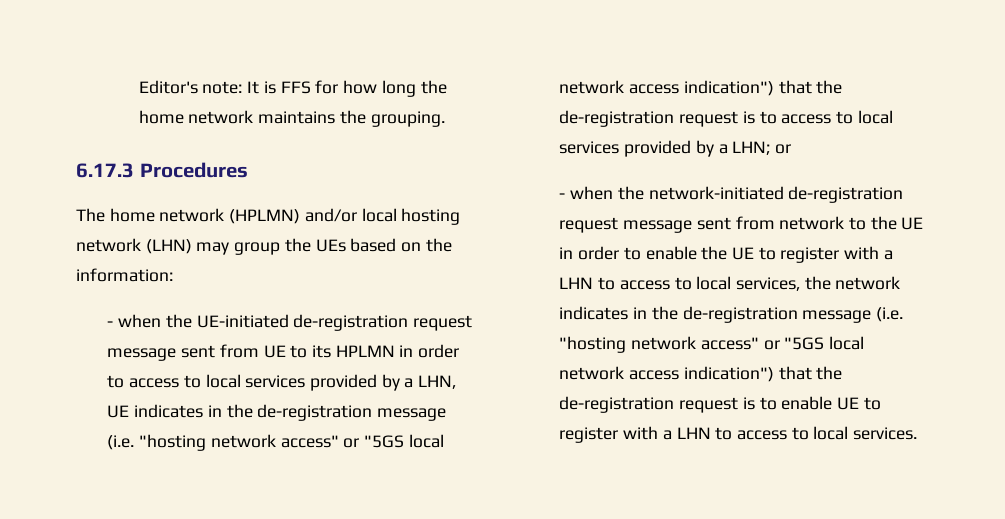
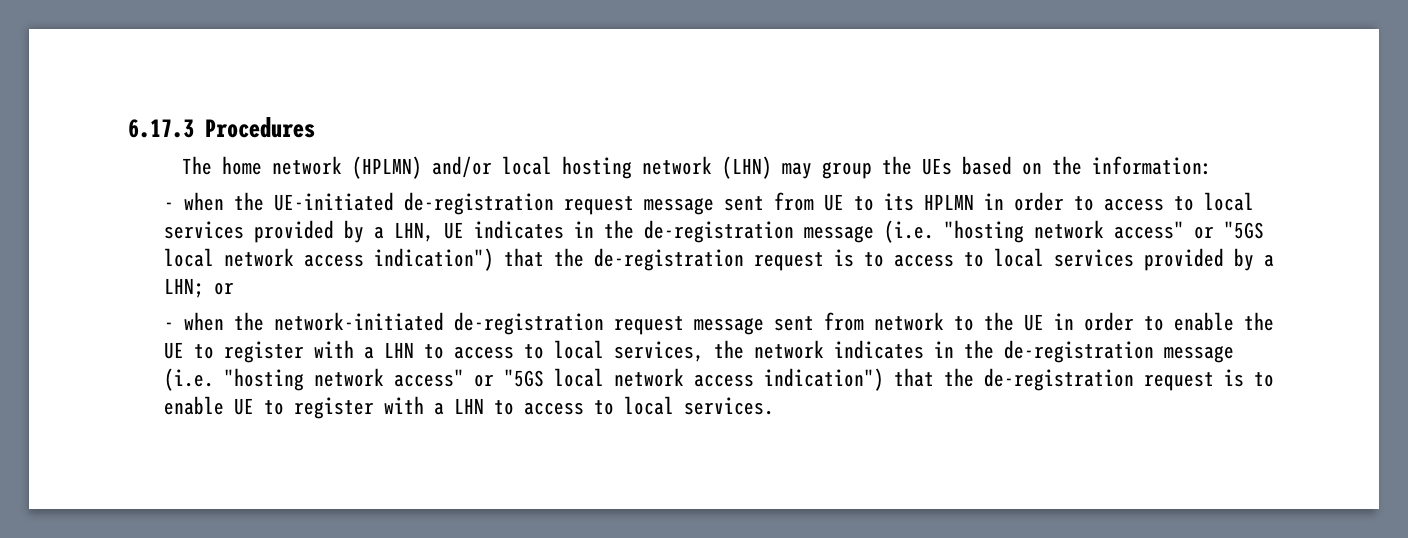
- Editor's note: It is FFS for how long the home network maintains the grouping.

